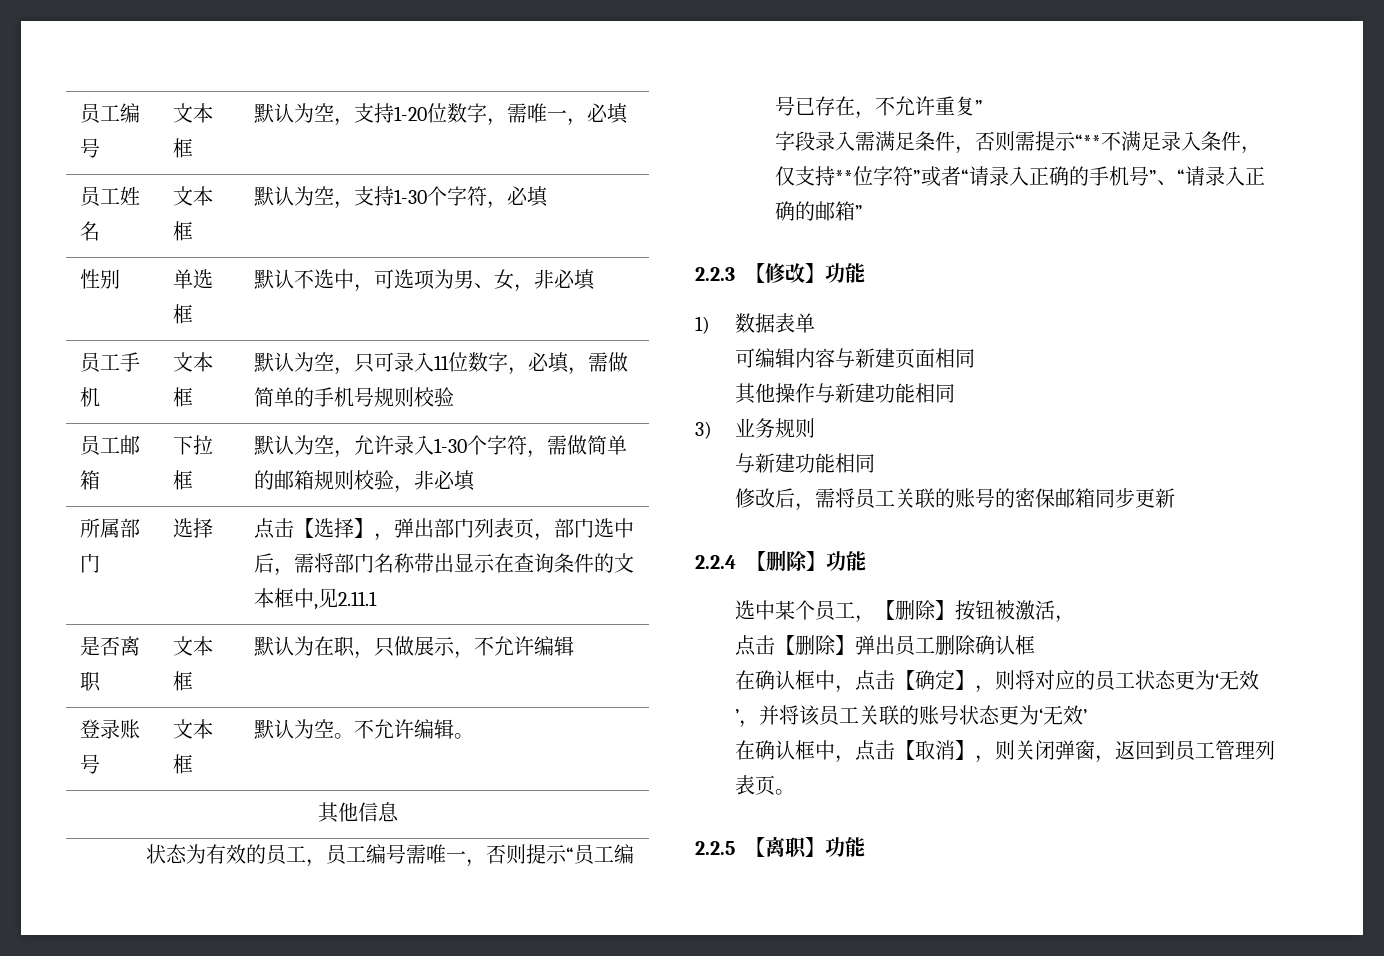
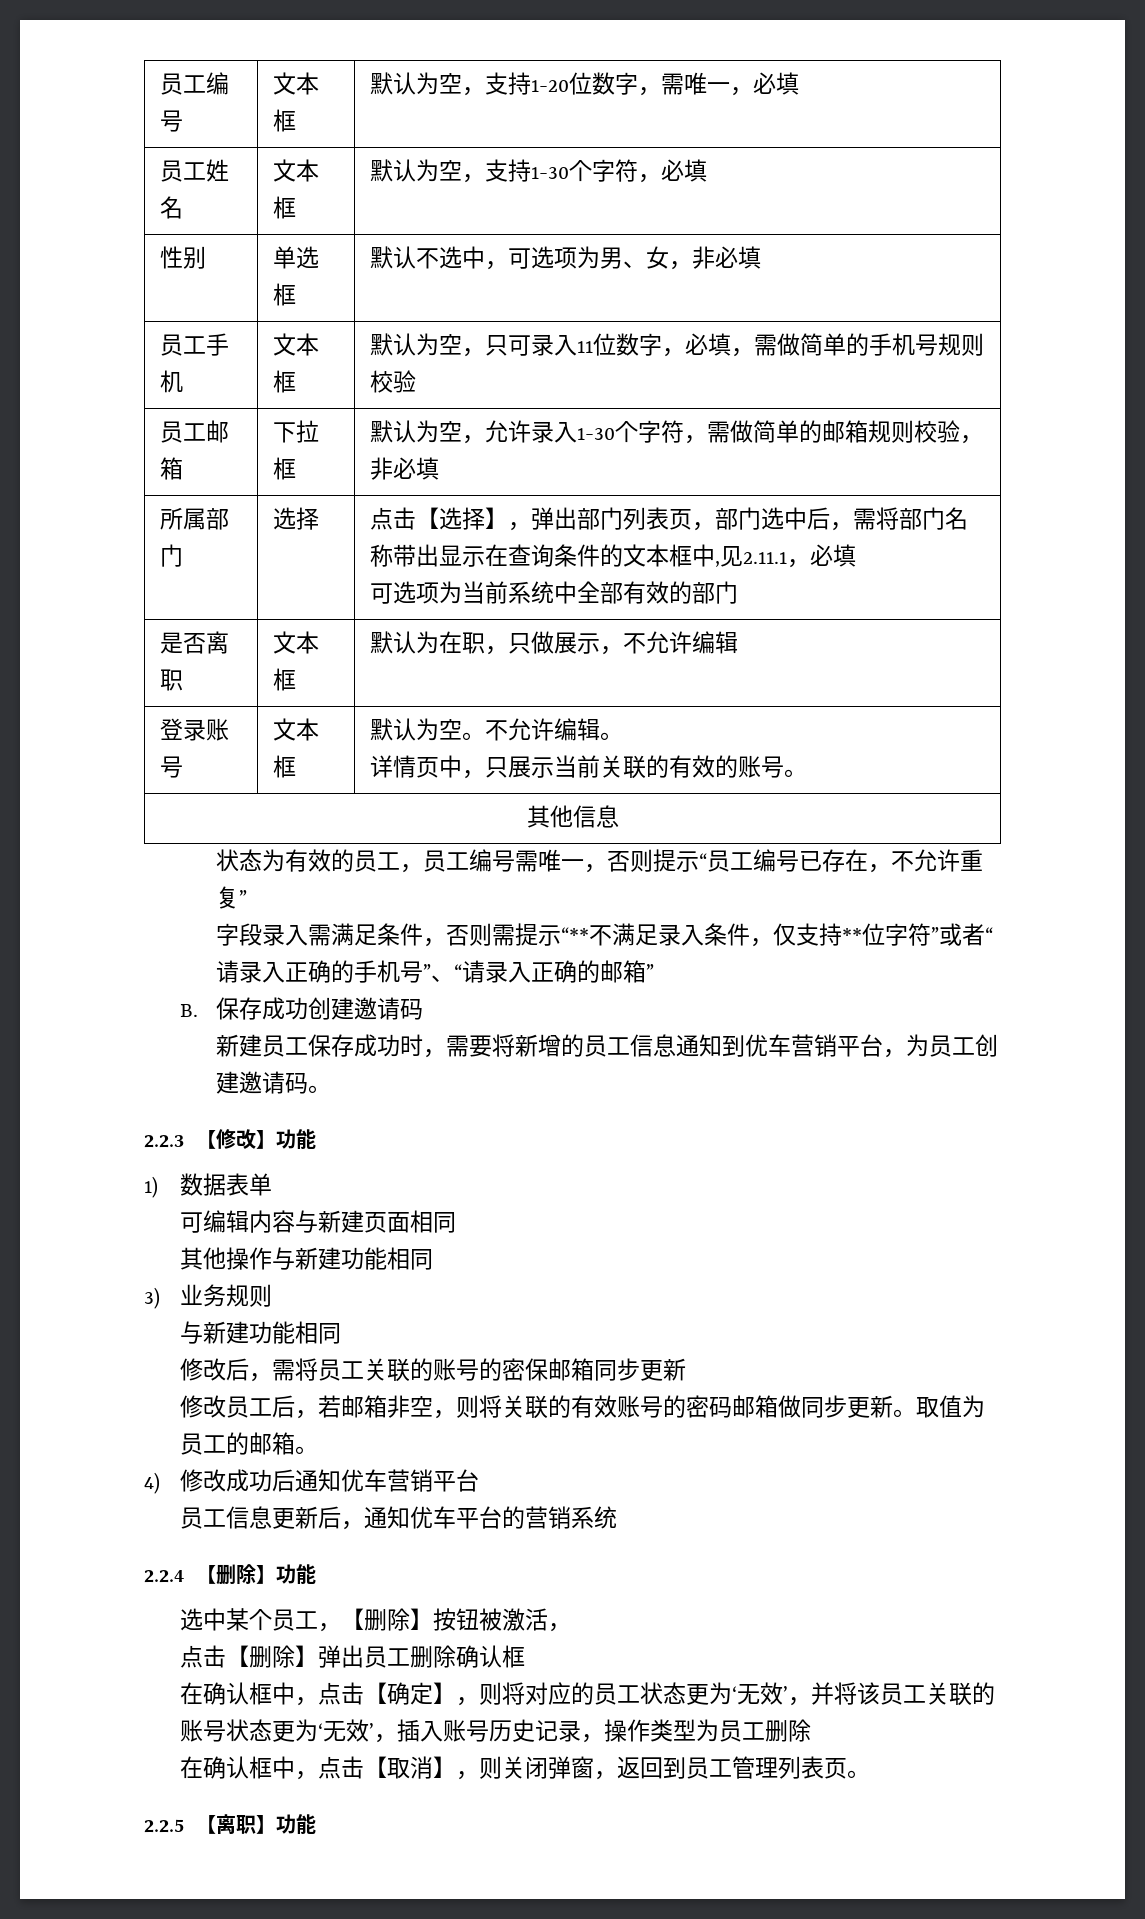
- 所属部门 | 选择 | 点击【选择】，弹出部门列表页，部门选中后，需将部门名称带出显示在查询条件的文本框中,见2.11.1
+ 所属部门 | 选择 | 点击【选择】，弹出部门列表页，部门选中后，需将部门名称带出显示在查询条件的文本框中,见2.11.1，必填
+ 可选项为当前系统中全部有效的部门
  登录账号 | 文本框 | 默认为空。不允许编辑。
+ 详情页中，只展示当前关联的有效的账号。
+ B.保存成功创建邀请码
+ 新建员工保存成功时，需要将新增的员工信息通知到优车营销平台，为员工创建邀请码。
+ 修改员工后，若邮箱非空，则将关联的有效账号的密码邮箱做同步更新。取值为员工的邮箱。
+ 4)修改成功后通知优车营销平台
+ 员工信息更新后，通知优车平台的营销系统
- 在确认框中，点击【确定】，则将对应的员工状态更为‘无效’，并将该员工关联的账号状态更为‘无效’
+ 在确认框中，点击【确定】，则将对应的员工状态更为‘无效’，并将该员工关联的账号状态更为‘无效’，插入账号历史记录，操作类型为员工删除

